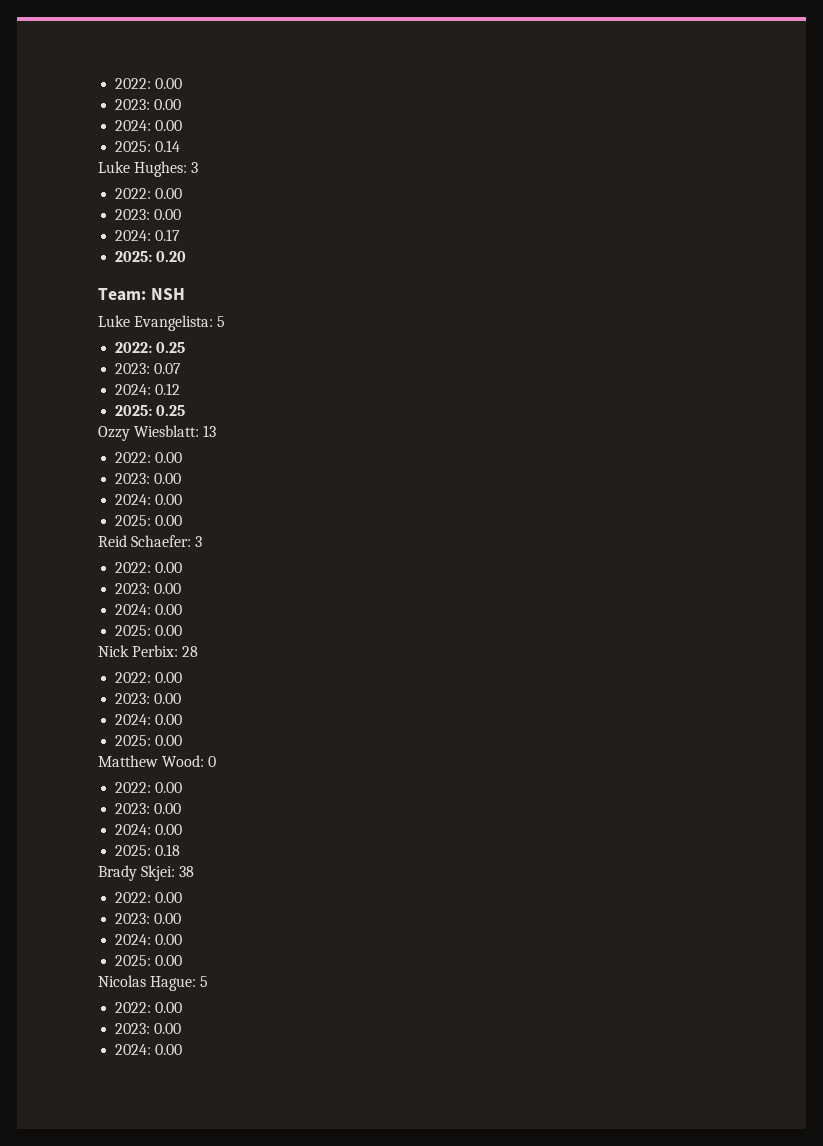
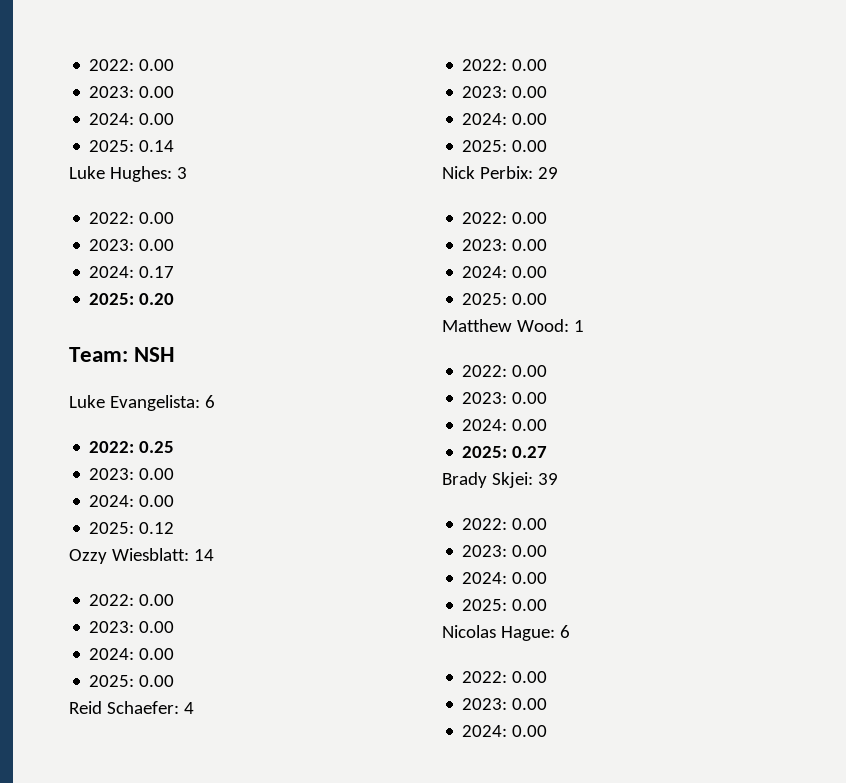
- Luke Evangelista: 5
+ Luke Evangelista: 6
  2022: 0.25
- 2023: 0.07
- 2024: 0.12
- 2025: 0.25
+ 2023: 0.00
+ 2024: 0.00
+ 2025: 0.12
- Ozzy Wiesblatt: 13
+ Ozzy Wiesblatt: 14
- Reid Schaefer: 3
+ Reid Schaefer: 4
- Nick Perbix: 28
+ Nick Perbix: 29
- Matthew Wood: 0
+ Matthew Wood: 1
  2022: 0.00
  2023: 0.00
  2024: 0.00
- 2025: 0.18
+ 2025: 0.27
- Brady Skjei: 38
+ Brady Skjei: 39
- Nicolas Hague: 5
+ Nicolas Hague: 6

